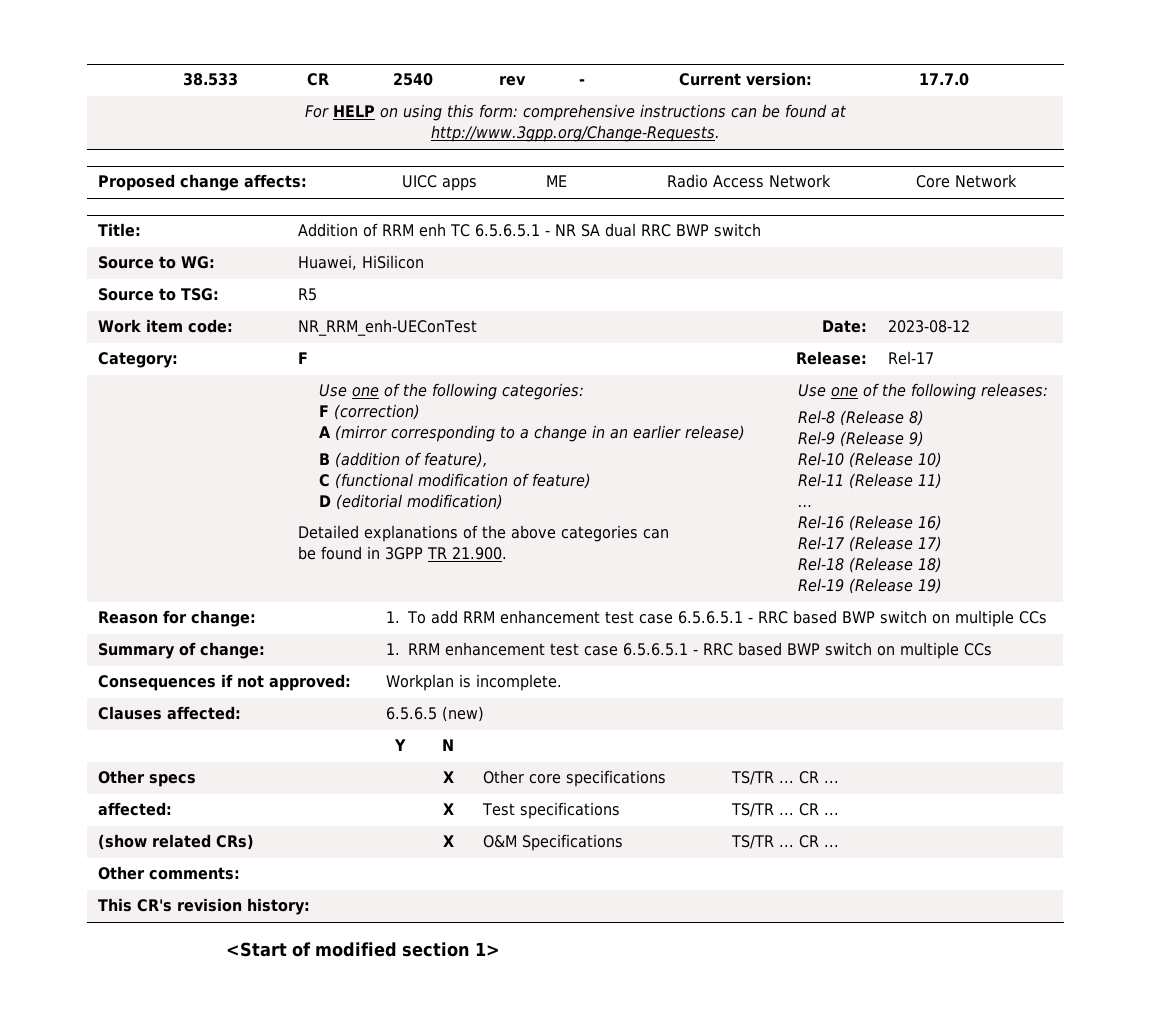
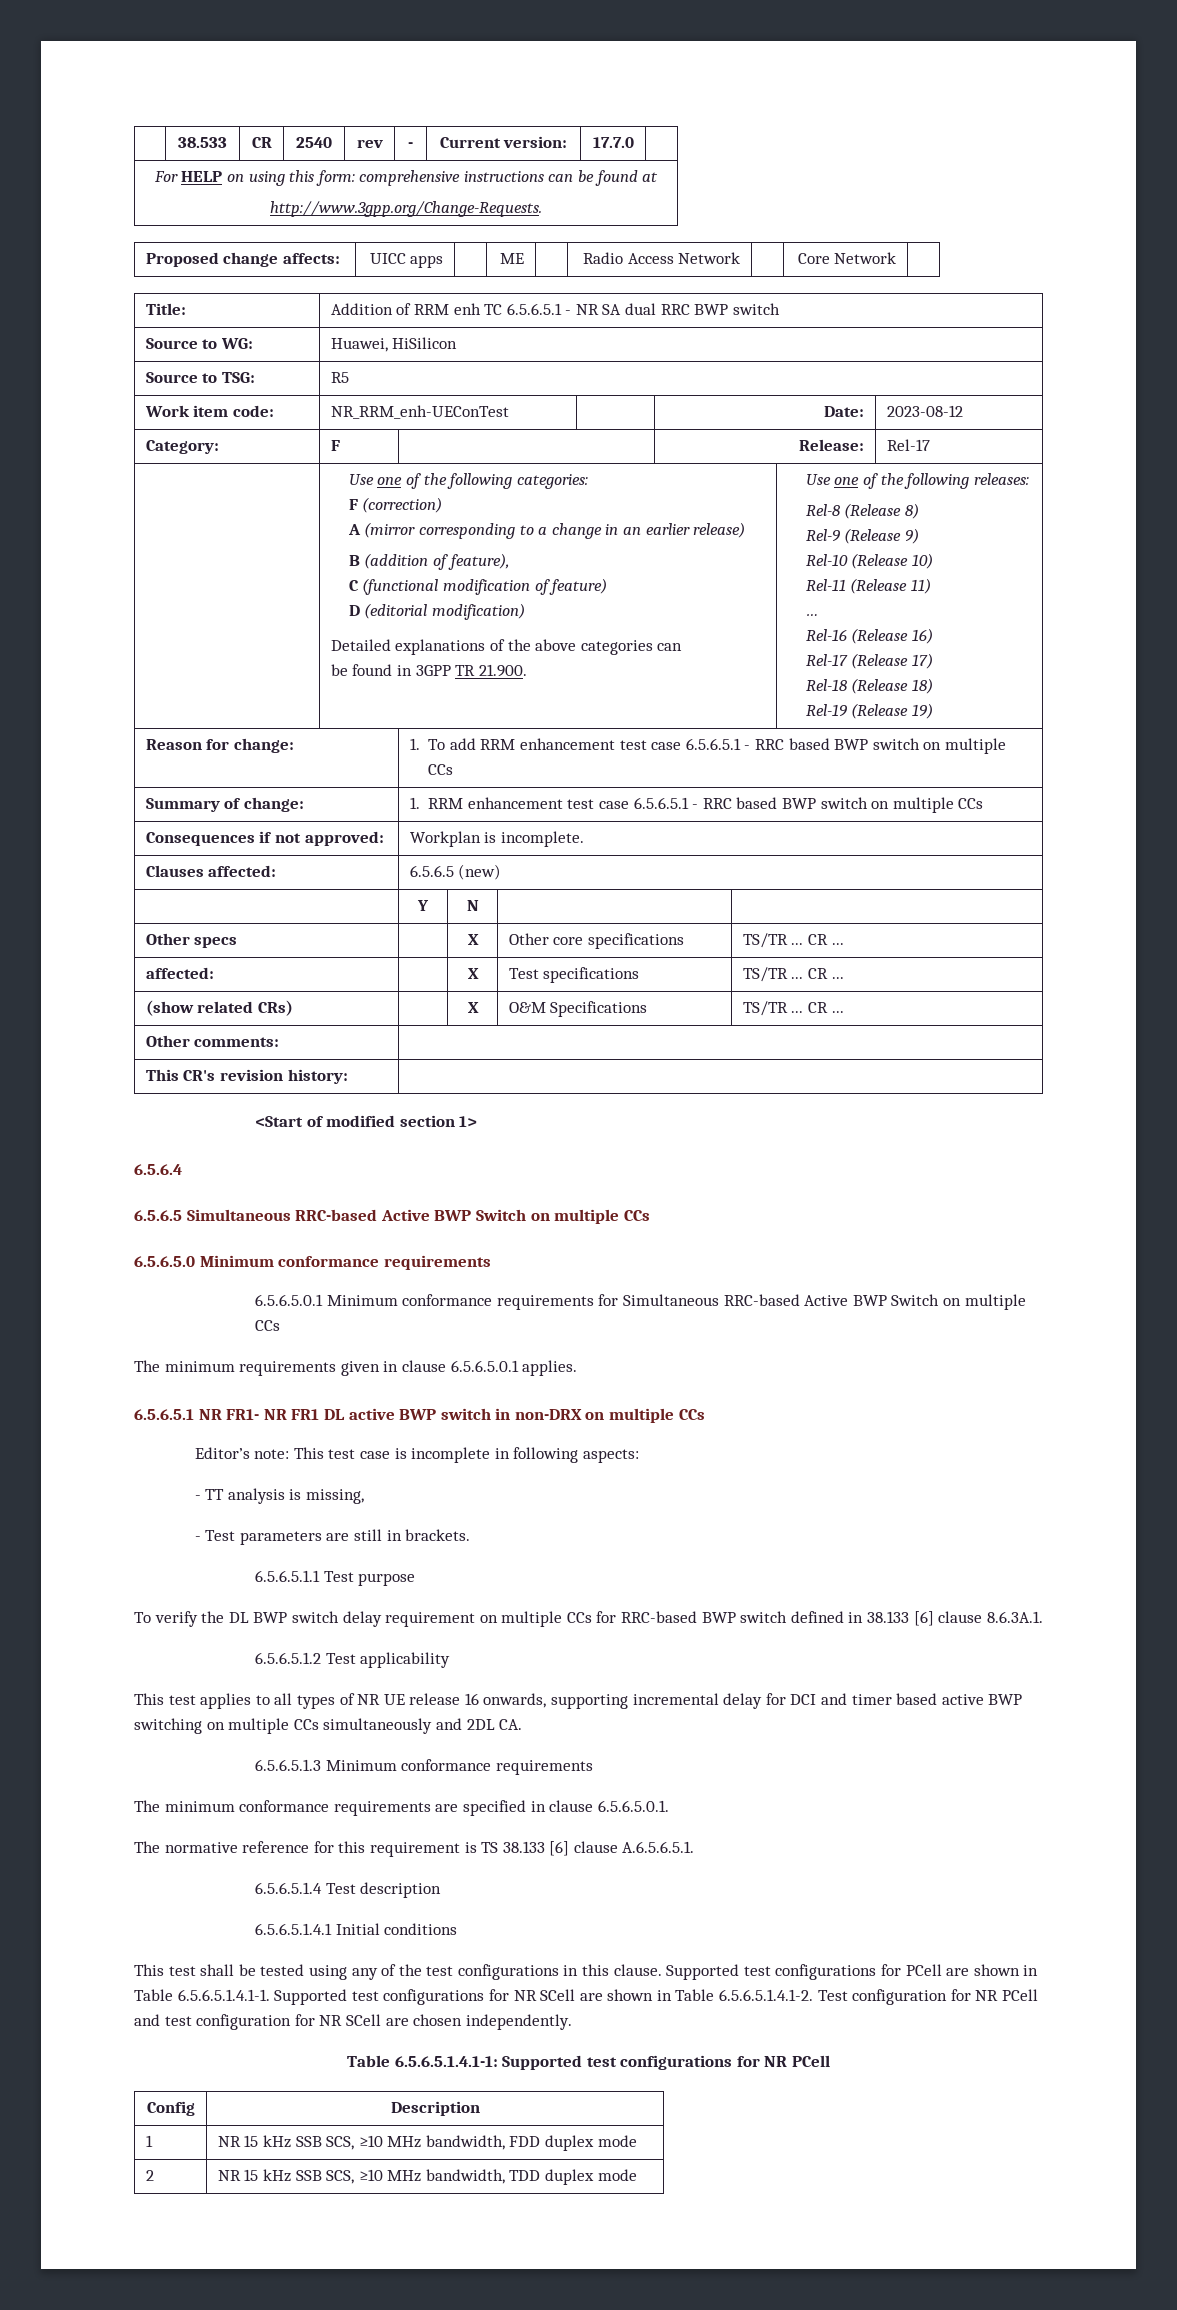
+ 6.5.6.4
+ 6.5.6.5 Simultaneous RRC-based Active BWP Switch on multiple CCs
+ 6.5.6.5.0 Minimum conformance requirements
+ 6.5.6.5.0.1 Minimum conformance requirements for Simultaneous RRC-based Active BWP Switch on multiple CCs
+ The minimum requirements given in clause 6.5.6.5.0.1 applies.
+ 6.5.6.5.1 NR FR1- NR FR1 DL active BWP switch in non-DRX on multiple CCs
+ Editor’s note: This test case is incomplete in following aspects:
+ - TT analysis is missing,
+ - Test parameters are still in brackets.
+ 6.5.6.5.1.1 Test purpose
+ To verify the DL BWP switch delay requirement on multiple CCs for RRC-based BWP switch defined in 38.133 [6] clause 8.6.3A.1.
+ 6.5.6.5.1.2 Test applicability
+ This test applies to all types of NR UE release 16 onwards, supporting incremental delay for DCI and timer based active BWP switching on multiple CCs simultaneously and 2DL CA.
+ 6.5.6.5.1.3 Minimum conformance requirements
+ The minimum conformance requirements are specified in clause 6.5.6.5.0.1.
+ The normative reference for this requirement is TS 38.133 [6] clause A.6.5.6.5.1.
+ 6.5.6.5.1.4 Test description
+ 6.5.6.5.1.4.1 Initial conditions
+ This test shall be tested using any of the test configurations in this clause. Supported test configurations for PCell are shown in Table 6.5.6.5.1.4.1-1. Supported test configurations for NR SCell are shown in Table 6.5.6.5.1.4.1-2. Test configuration for NR PCell and test configuration for NR SCell are chosen independently.
+ Table 6.5.6.5.1.4.1-1: Supported test configurations for NR PCell
+ Config | Description
+ 1 | NR 15 kHz SSB SCS, ≥10 MHz bandwidth, FDD duplex mode
+ 2 | NR 15 kHz SSB SCS, ≥10 MHz bandwidth, TDD duplex mode

